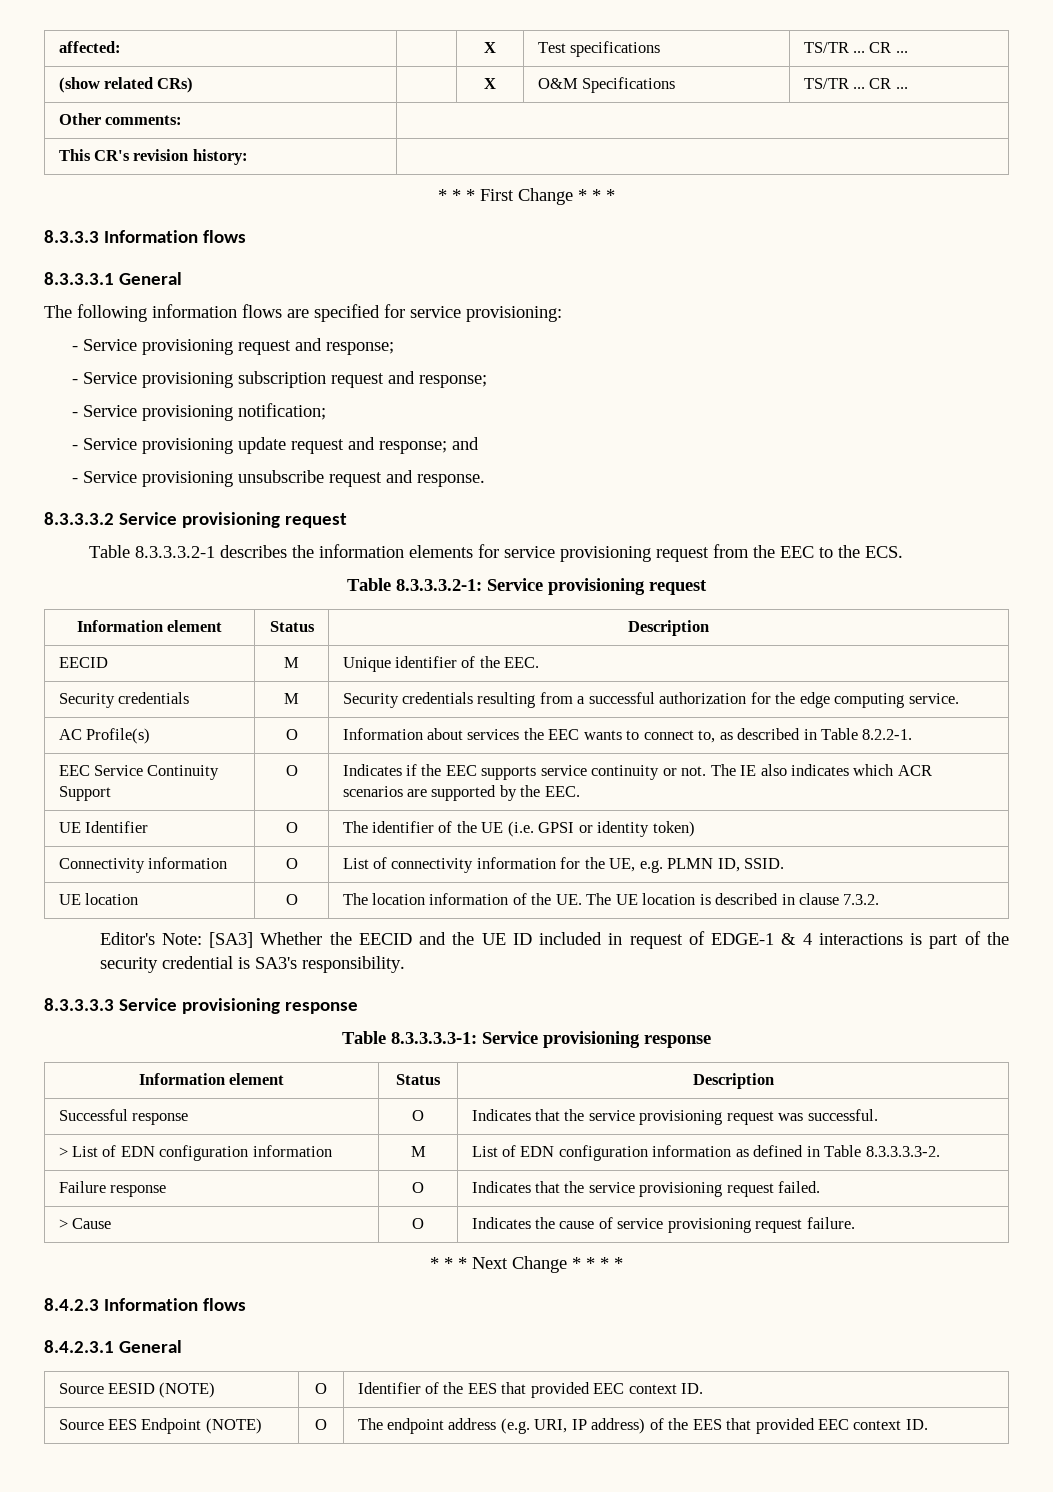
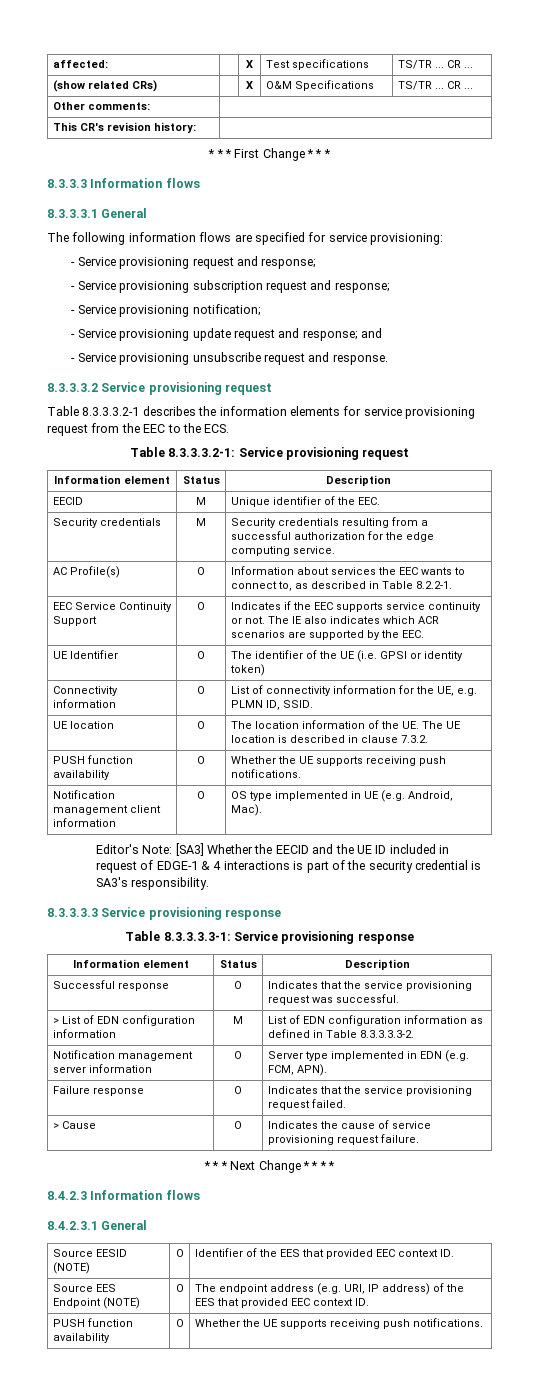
  UE location | O | The location information of the UE. The UE location is described in clause 7.3.2.
+ PUSH function availability | O | Whether the UE supports receiving push notifications.
+ Notification management client information | O | OS type implemented in UE (e.g. Android, Mac).
+ Notification management server information | O | Server type implemented in EDN (e.g. FCM, APN).
  Source EES Endpoint (NOTE) | O | The endpoint address (e.g. URI, IP address) of the EES that provided EEC context ID.
+ PUSH function availability | O | Whether the UE supports receiving push notifications.

